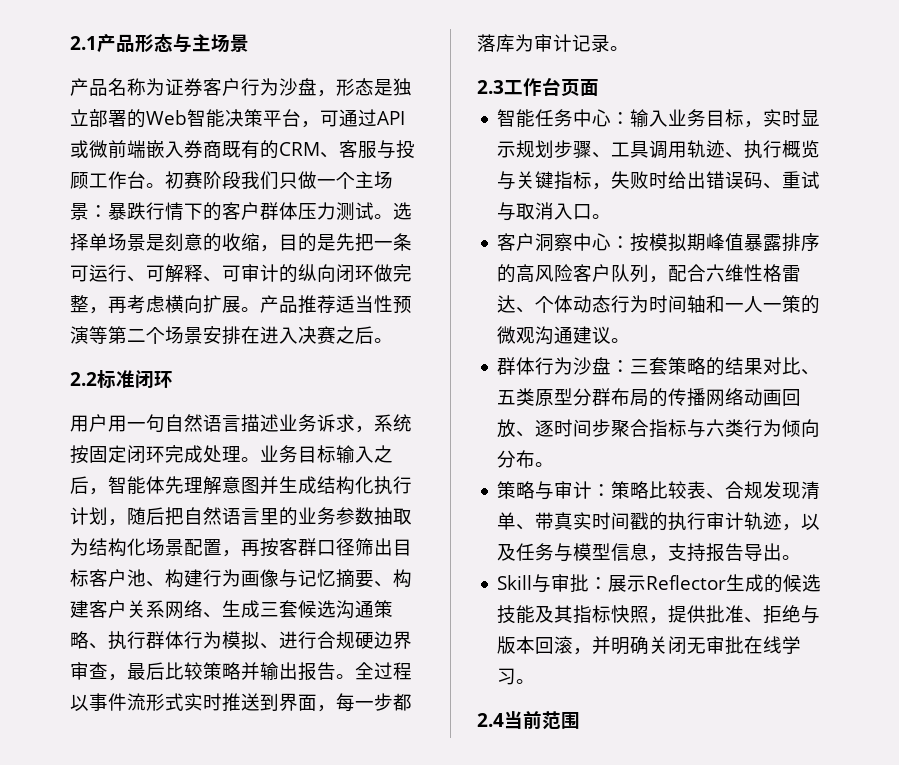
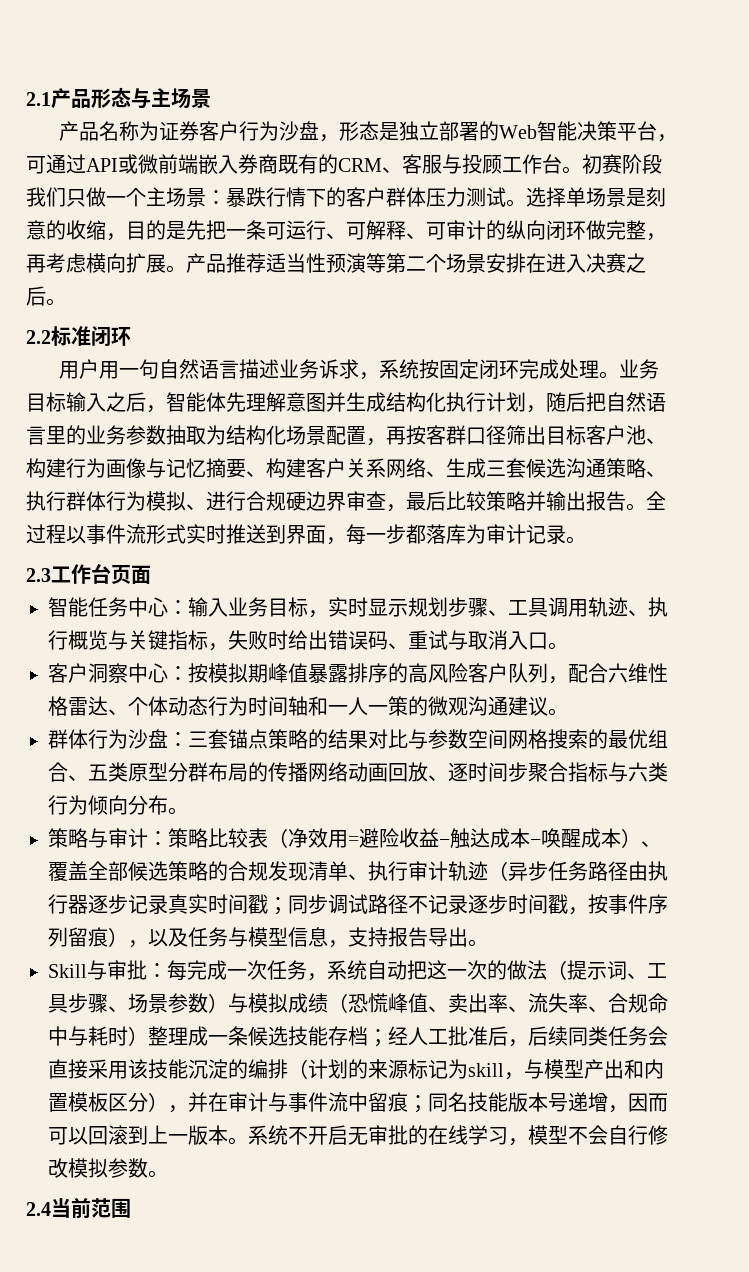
- 群体行为沙盘：三套策略的结果对比、五类原型分群布局的传播网络动画回放、逐时间步聚合指标与六类行为倾向分布。
+ 群体行为沙盘：三套锚点策略的结果对比与参数空间网格搜索的最优组合、五类原型分群布局的传播网络动画回放、逐时间步聚合指标与六类行为倾向分布。
- 策略与审计：策略比较表、合规发现清单、带真实时间戳的执行审计轨迹，以及任务与模型信息，支持报告导出。
+ 策略与审计：策略比较表（净效用=避险收益−触达成本−唤醒成本）、覆盖全部候选策略的合规发现清单、执行审计轨迹（异步任务路径由执行器逐步记录真实时间戳；同步调试路径不记录逐步时间戳，按事件序列留痕），以及任务与模型信息，支持报告导出。
- Skill与审批：展示Reflector生成的候选技能及其指标快照，提供批准、拒绝与版本回滚，并明确关闭无审批在线学习。
+ Skill与审批：每完成一次任务，系统自动把这一次的做法（提示词、工具步骤、场景参数）与模拟成绩（恐慌峰值、卖出率、流失率、合规命中与耗时）整理成一条候选技能存档；经人工批准后，后续同类任务会直接采用该技能沉淀的编排（计划的来源标记为skill，与模型产出和内置模板区分），并在审计与事件流中留痕；同名技能版本号递增，因而可以回滚到上一版本。系统不开启无审批的在线学习，模型不会自行修改模拟参数。

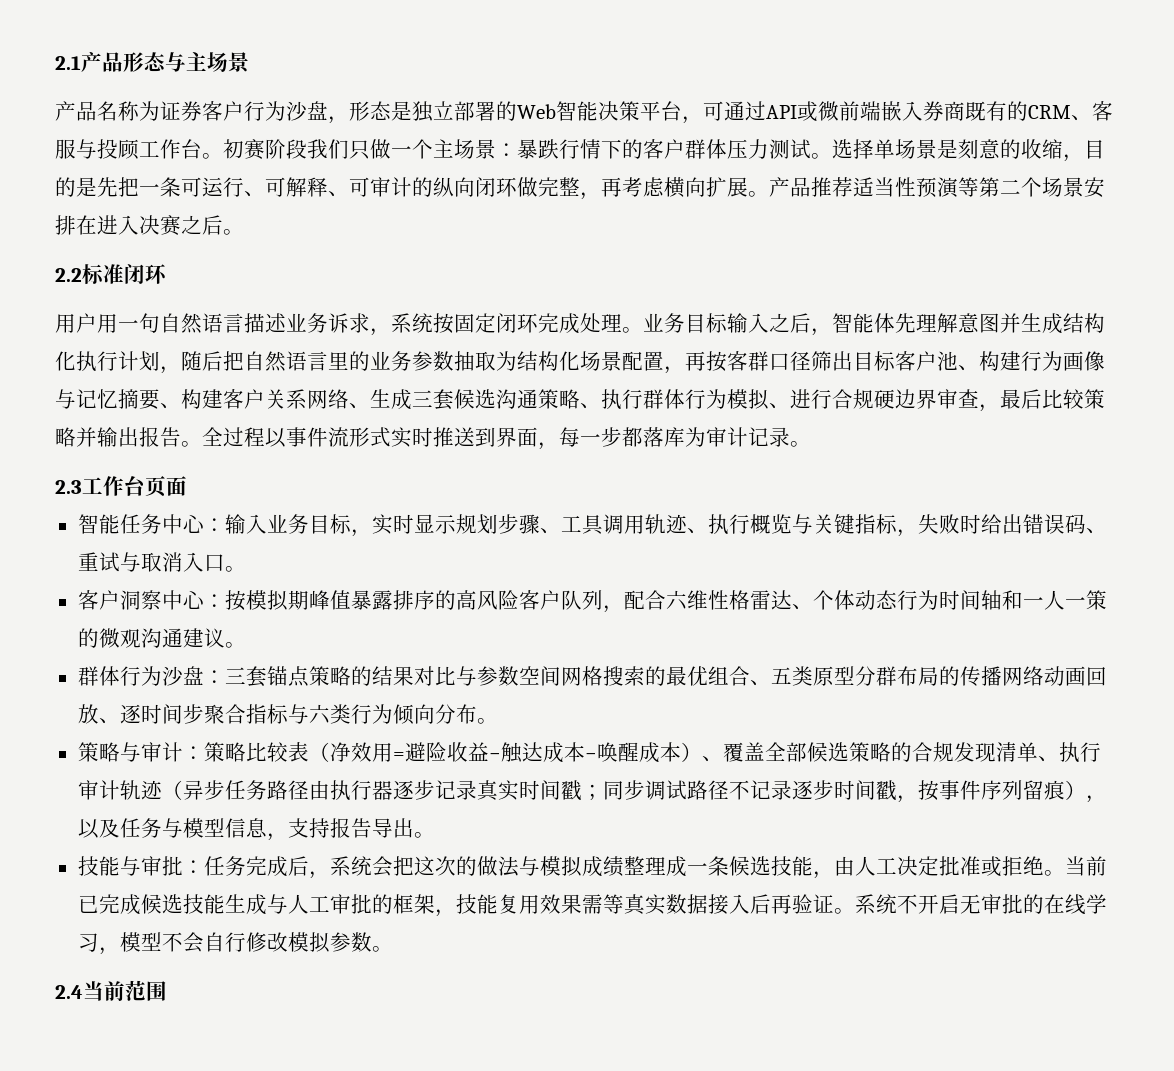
- Skill与审批：每完成一次任务，系统自动把这一次的做法（提示词、工具步骤、场景参数）与模拟成绩（恐慌峰值、卖出率、流失率、合规命中与耗时）整理成一条候选技能存档；经人工批准后，后续同类任务会直接采用该技能沉淀的编排（计划的来源标记为skill，与模型产出和内置模板区分），并在审计与事件流中留痕；同名技能版本号递增，因而可以回滚到上一版本。
+ 技能与审批：任务完成后，系统会把这次的做法与模拟成绩整理成一条候选技能，由人工决定批准或拒绝。当前已完成候选技能生成与人工审批的框架，技能复用效果需等真实数据接入后再验证。

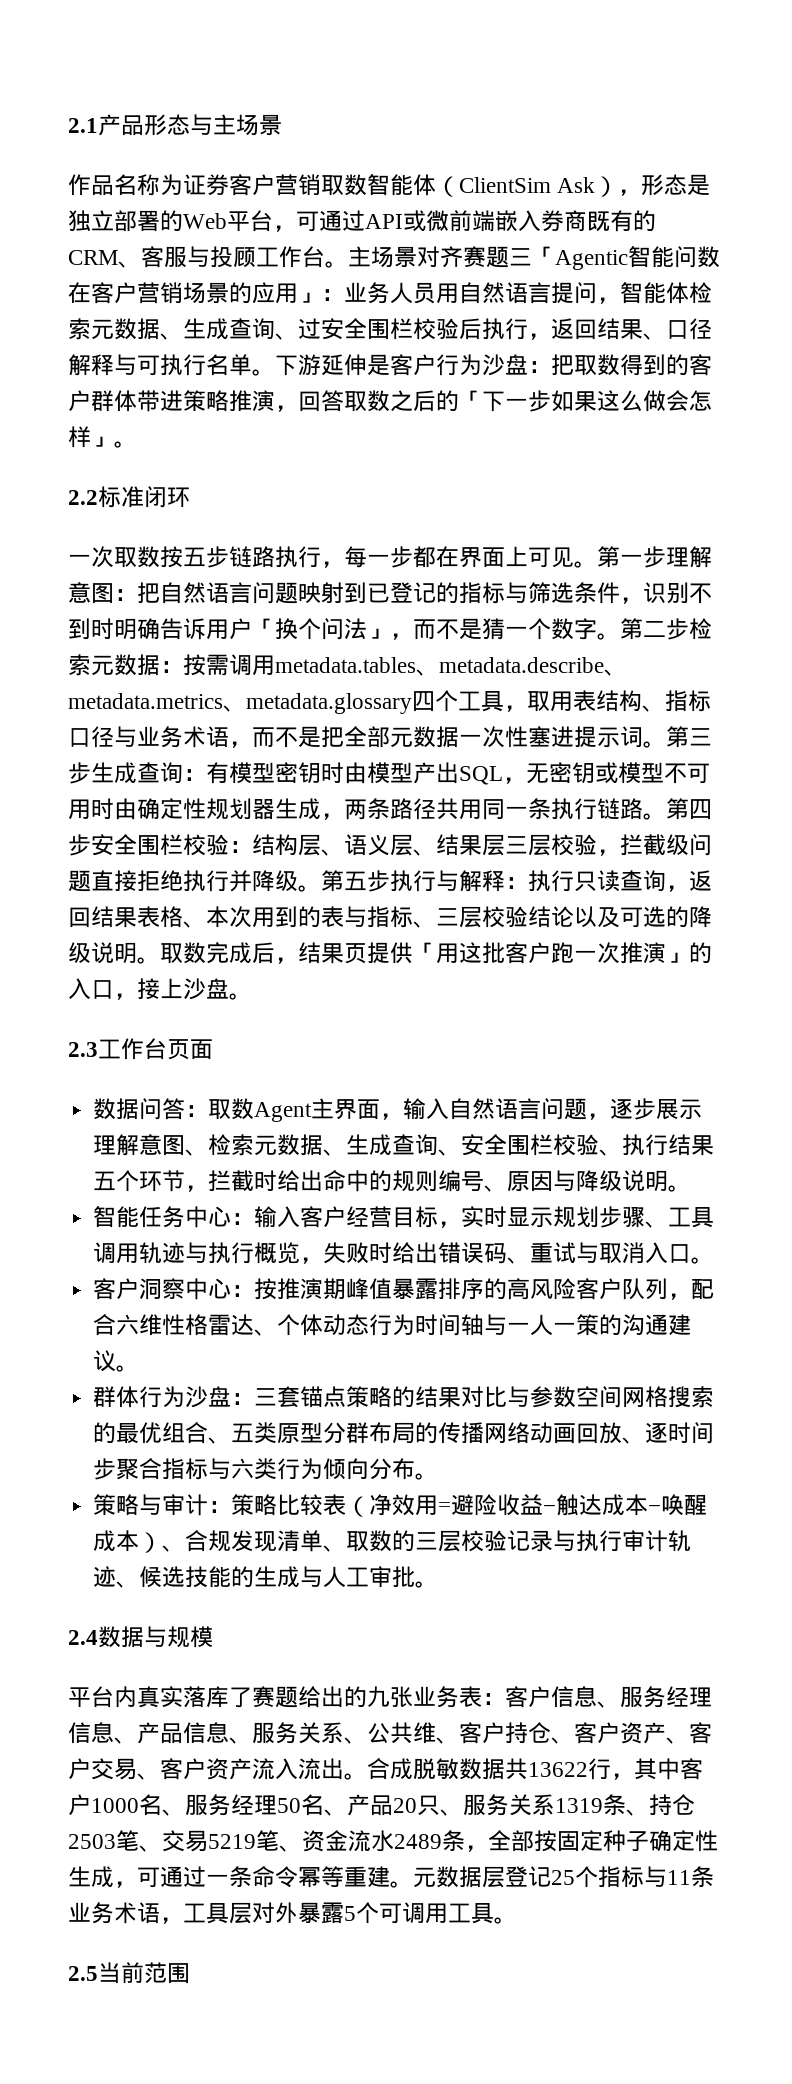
- 产品名称为证券客户行为沙盘，形态是独立部署的Web智能决策平台，可通过API或微前端嵌入券商既有的CRM、客服与投顾工作台。
+ 作品名称为证券客户营销取数智能体（ClientSim Ask），形态是独立部署的Web平台，可通过API或微前端嵌入券商既有的CRM、客服与投顾工作台。
- 初赛阶段我们只做一个主场景：暴跌行情下的客户群体压力测试。选择单场景是刻意的收缩，目的是先把一条可运行、可解释、可审计的纵向闭环做完整，再考虑横向扩展。产品推荐适当性预演等第二个场景安排在进入决赛之后。
+ 主场景对齐赛题三「Agentic智能问数在客户营销场景的应用」：业务人员用自然语言提问，智能体检索元数据、生成查询、过安全围栏校验后执行，返回结果、口径解释与可执行名单。下游延伸是客户行为沙盘：把取数得到的客户群体带进策略推演，回答取数之后的「下一步如果这么做会怎样」。
  2.2标准闭环
- 用户用一句自然语言描述业务诉求，系统按固定闭环完成处理。业务目标输入之后，智能体先理解意图并生成结构化执行计划，随后把自然语言里的业务参数抽取为结构化场景配置，再按客群口径筛出目标客户池、构建行为画像与记忆摘要、构建客户关系网络、生成三套候选沟通策略、执行群体行为模拟、进行合规硬边界审查，最后比较策略并输出报告。全过程以事件流形式实时推送到界面，每一步都落库为审计记录。
+ 一次取数按五步链路执行，每一步都在界面上可见。第一步理解意图：把自然语言问题映射到已登记的指标与筛选条件，识别不到时明确告诉用户「换个问法」，而不是猜一个数字。第二步检索元数据：按需调用metadata.tables、metadata.describe、metadata.metrics、metadata.glossary四个工具，取用表结构、指标口径与业务术语，而不是把全部元数据一次性塞进提示词。第三步生成查询：有模型密钥时由模型产出SQL，无密钥或模型不可用时由确定性规划器生成，两条路径共用同一条执行链路。第四步安全围栏校验：结构层、语义层、结果层三层校验，拦截级问题直接拒绝执行并降级。第五步执行与解释：执行只读查询，返回结果表格、本次用到的表与指标、三层校验结论以及可选的降级说明。取数完成后，结果页提供「用这批客户跑一次推演」的入口，接上沙盘。
  2.3工作台页面
+ 数据问答：取数Agent主界面，输入自然语言问题，逐步展示理解意图、检索元数据、生成查询、安全围栏校验、执行结果五个环节，拦截时给出命中的规则编号、原因与降级说明。
- 智能任务中心：输入业务目标，实时显示规划步骤、工具调用轨迹、执行概览与关键指标，失败时给出错误码、重试与取消入口。
+ 智能任务中心：输入客户经营目标，实时显示规划步骤、工具调用轨迹与执行概览，失败时给出错误码、重试与取消入口。
- 客户洞察中心：按模拟期峰值暴露排序的高风险客户队列，配合六维性格雷达、个体动态行为时间轴和一人一策的微观沟通建议。
+ 客户洞察中心：按推演期峰值暴露排序的高风险客户队列，配合六维性格雷达、个体动态行为时间轴与一人一策的沟通建议。
- 策略与审计：策略比较表（净效用=避险收益−触达成本−唤醒成本）、覆盖全部候选策略的合规发现清单、执行审计轨迹（异步任务路径由执行器逐步记录真实时间戳；同步调试路径不记录逐步时间戳，按事件序列留痕），以及任务与模型信息，支持报告导出。
- 技能与审批：任务完成后，系统会把这次的做法与模拟成绩整理成一条候选技能，由人工决定批准或拒绝。当前已完成候选技能生成与人工审批的框架，技能复用效果需等真实数据接入后再验证。系统不开启无审批的在线学习，模型不会自行修改模拟参数。
- 2.4当前范围
+ 策略与审计：策略比较表（净效用=避险收益−触达成本−唤醒成本）、合规发现清单、取数的三层校验记录与执行审计轨迹、候选技能的生成与人工审批。
+ 2.4数据与规模
+ 平台内真实落库了赛题给出的九张业务表：客户信息、服务经理信息、产品信息、服务关系、公共维、客户持仓、客户资产、客户交易、客户资产流入流出。合成脱敏数据共13622行，其中客户1000名、服务经理50名、产品20只、服务关系1319条、持仓2503笔、交易5219笔、资金流水2489条，全部按固定种子确定性生成，可通过一条命令幂等重建。元数据层登记25个指标与11条业务术语，工具层对外暴露5个可调用工具。
+ 2.5当前范围

